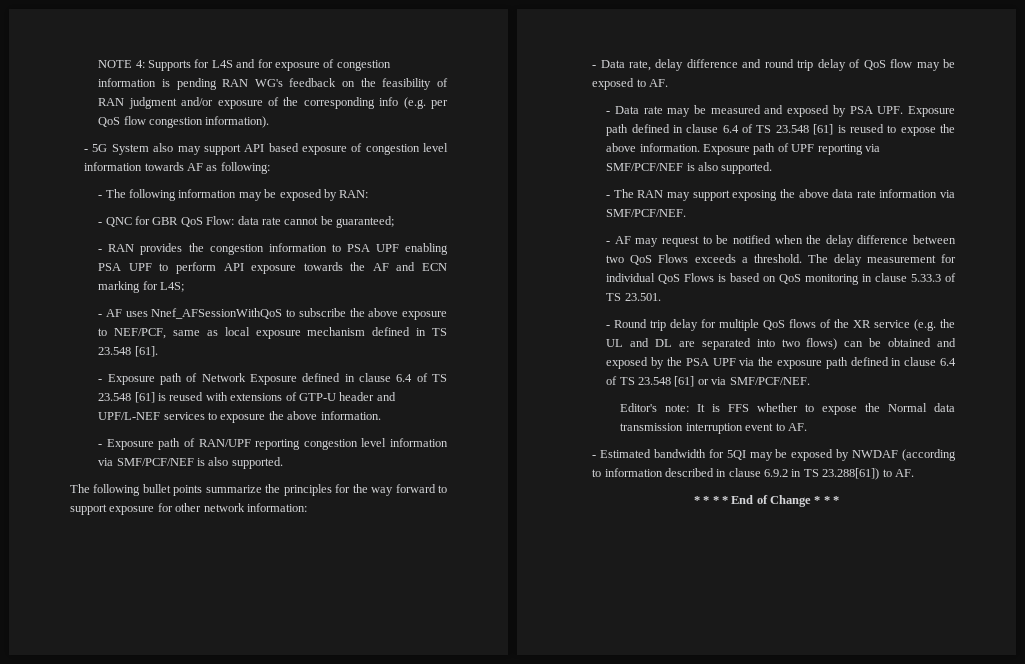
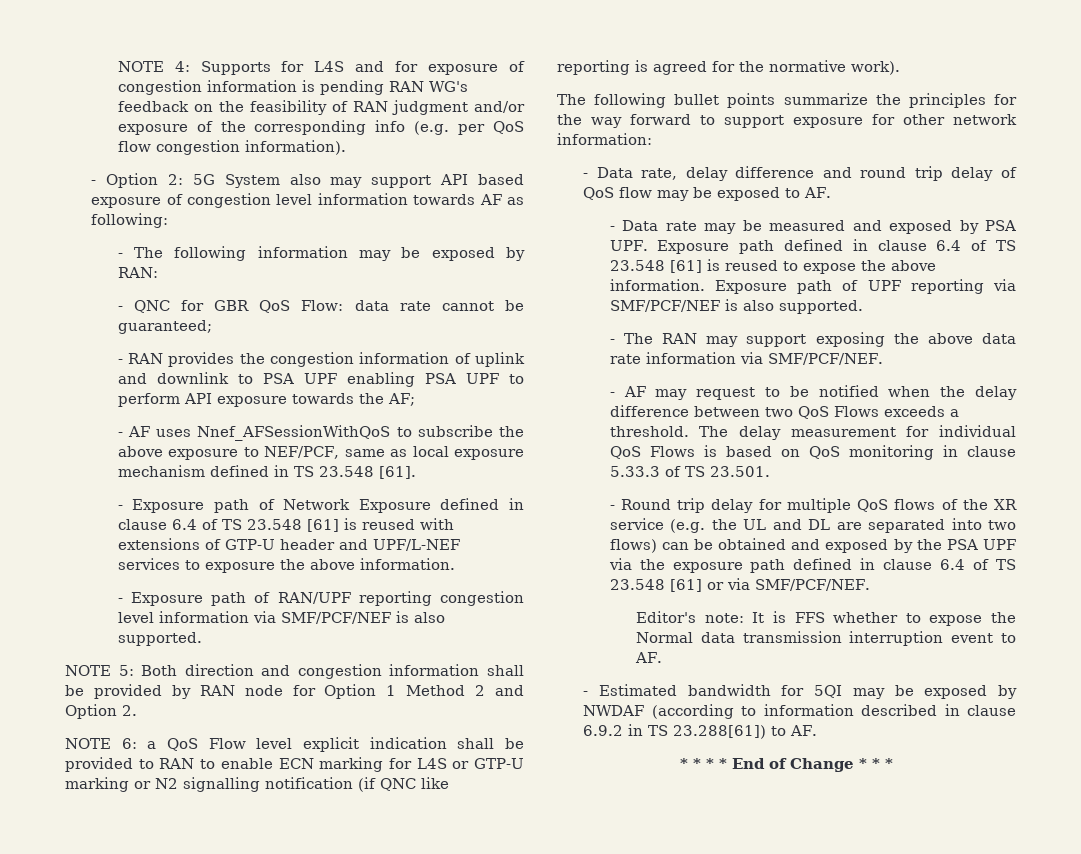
- - 5G System also may support API based exposure of congestion level information towards AF as following:
+ - Option 2: 5G System also may support API based exposure of congestion level information towards AF as following:
- - RAN provides the congestion information to PSA UPF enabling PSA UPF to perform API exposure towards the AF and ECN marking for L4S;
+ - RAN provides the congestion information of uplink and downlink to PSA UPF enabling PSA UPF to perform API exposure towards the AF;
+ NOTE 5: Both direction and congestion information shall be provided by RAN node for Option 1 Method 2 and Option 2.
+ NOTE 6: a QoS Flow level explicit indication shall be provided to RAN to enable ECN marking for L4S or GTP-U marking or N2 signalling notification (if QNC like reporting is agreed for the normative work).

